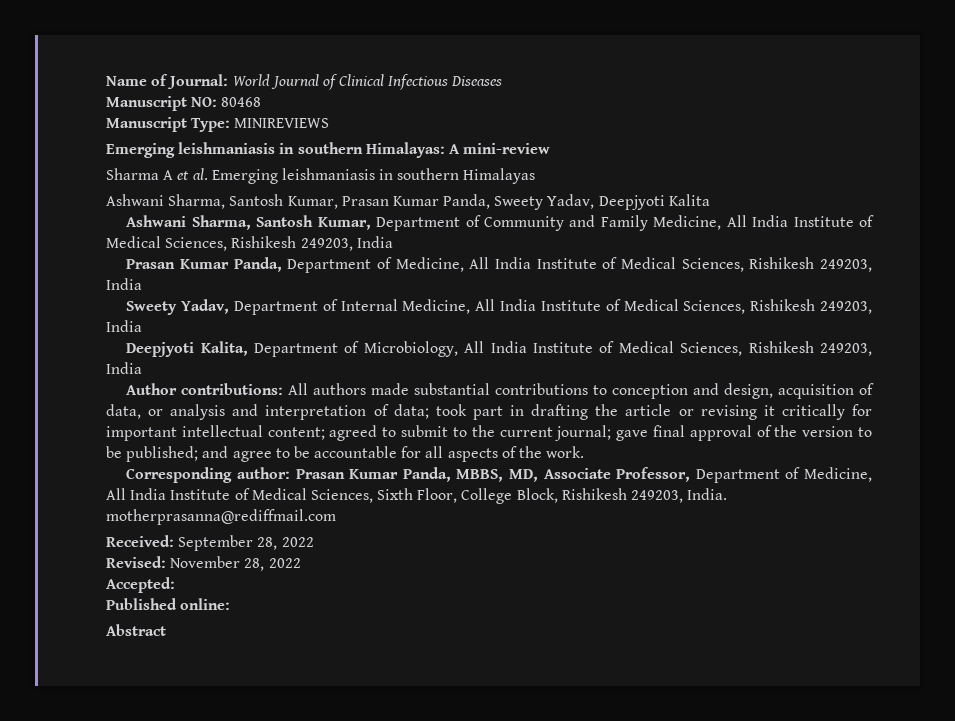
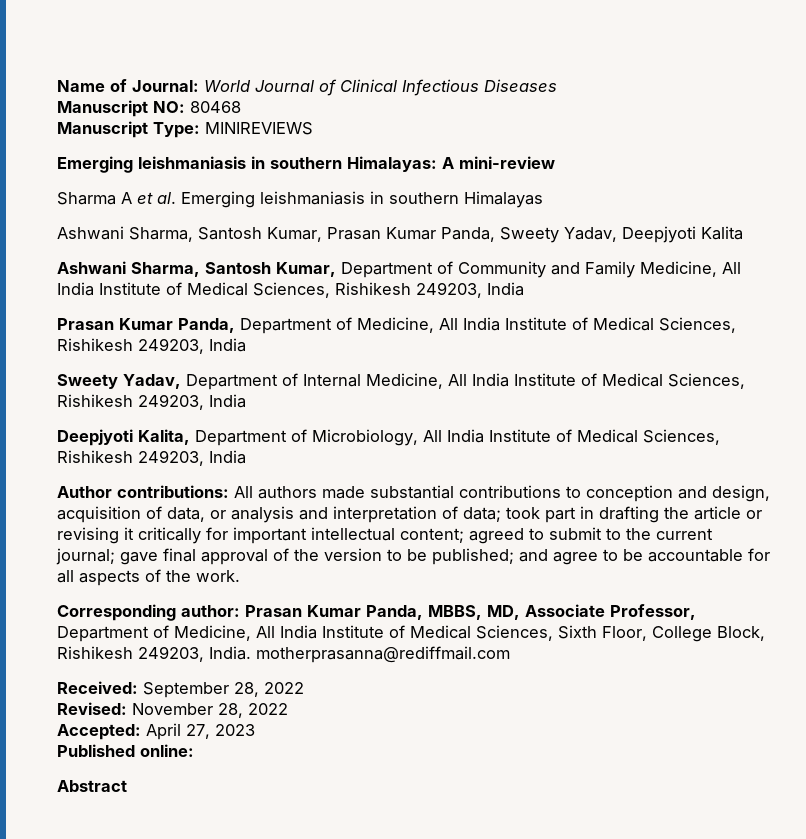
- Accepted:
+ Accepted: April 27, 2023

